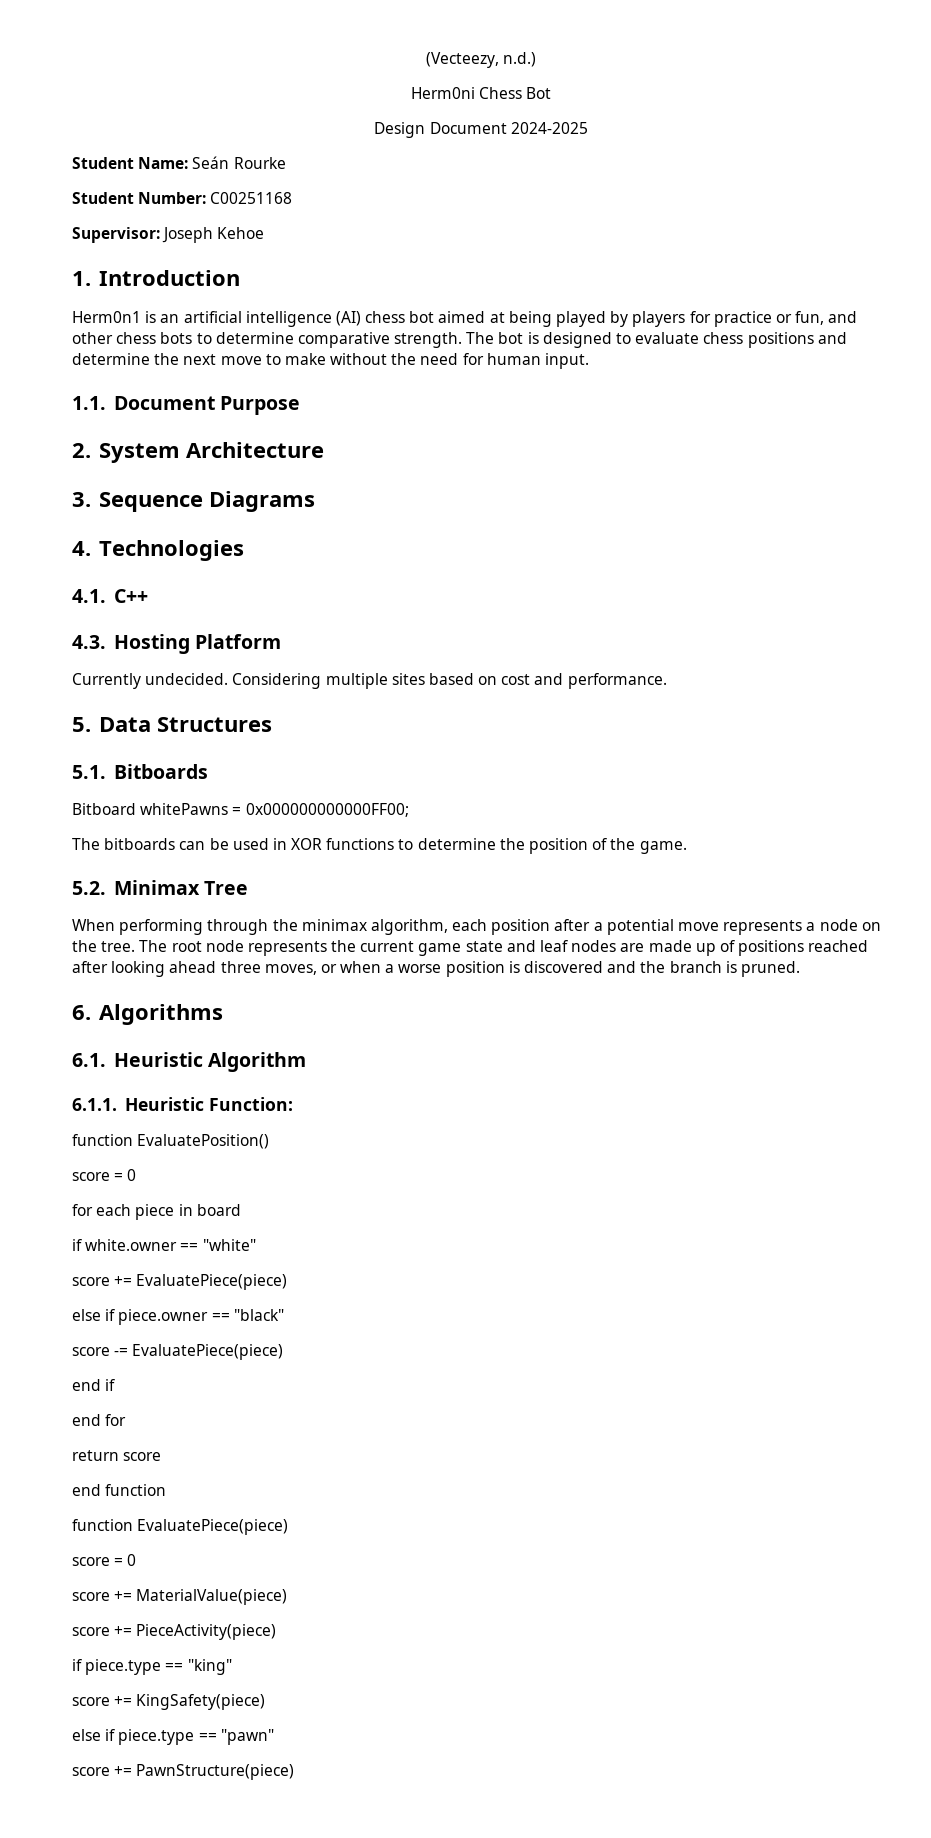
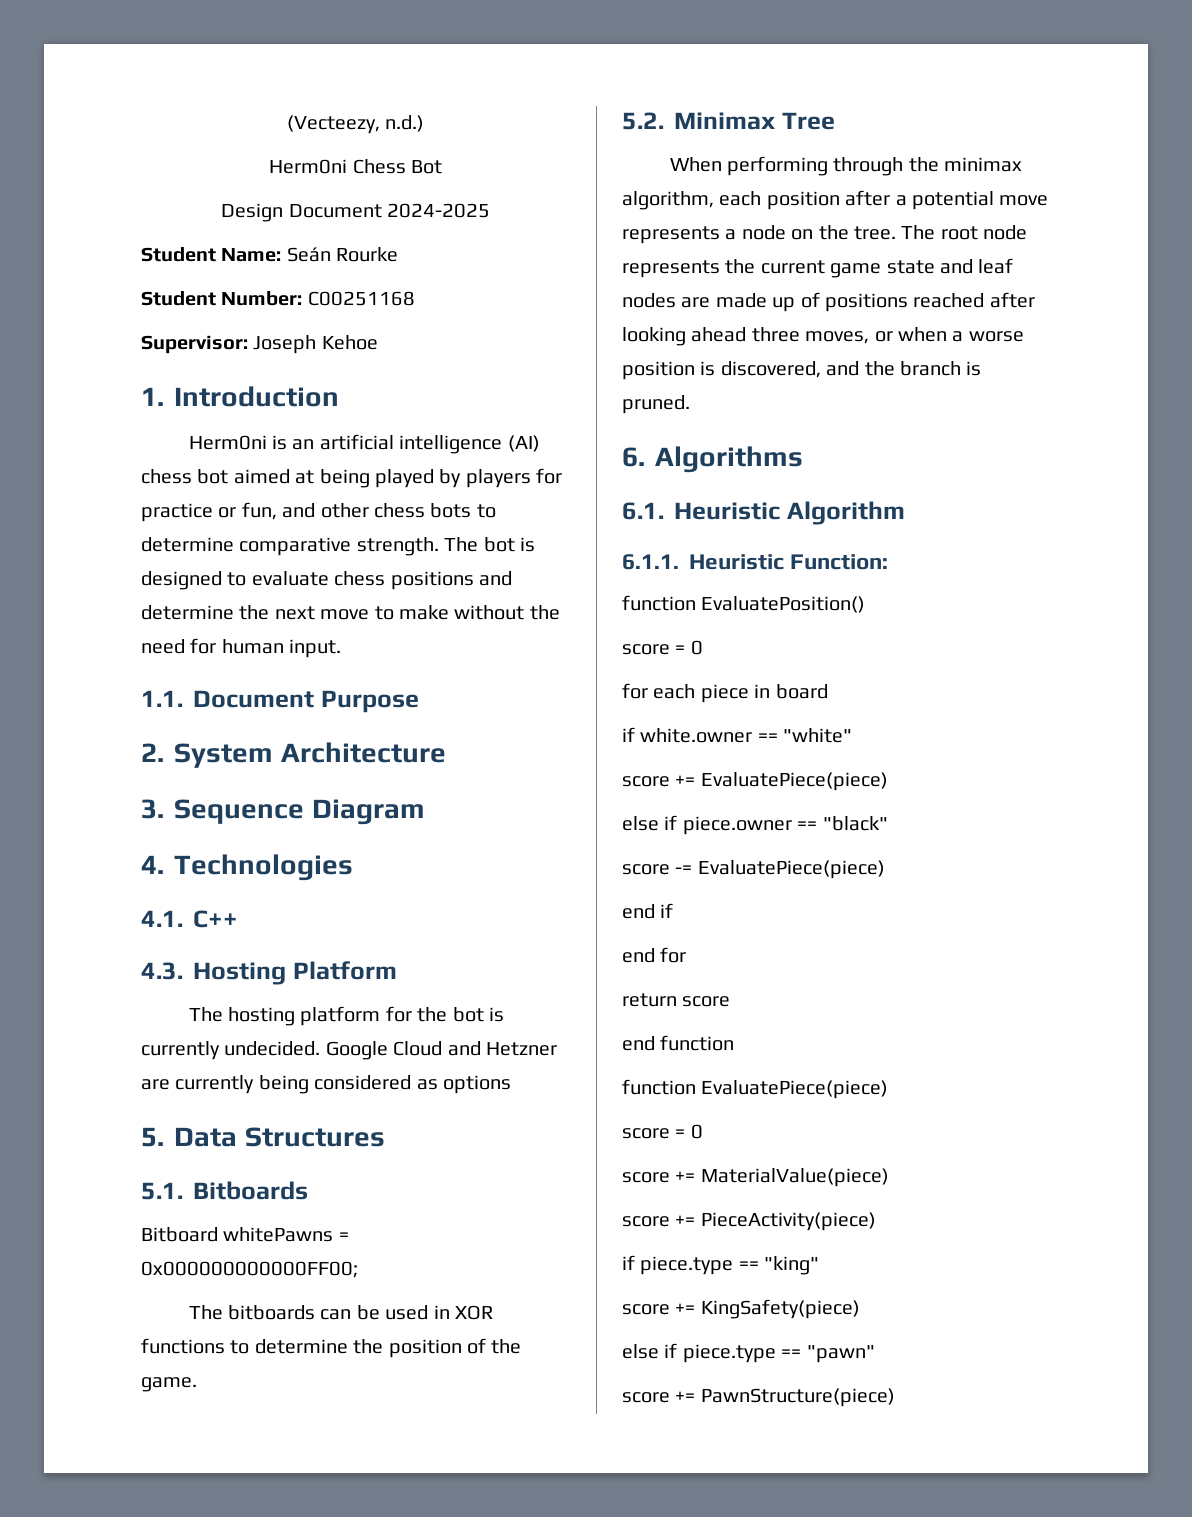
- Herm0n1 is an artificial intelligence (AI) chess bot aimed at being played by players for practice or fun, and other chess bots to determine comparative strength.
+ Herm0ni is an artificial intelligence (AI) chess bot aimed at being played by players for practice or fun, and other chess bots to determine comparative strength.
- 3. Sequence Diagrams
+ 3. Sequence Diagram
- Currently undecided. Considering multiple sites based on cost and performance.
+ The hosting platform for the bot is currently undecided. Google Cloud and Hetzner are currently being considered as options
- The root node represents the current game state and leaf nodes are made up of positions reached after looking ahead three moves, or when a worse position is discovered and the branch is pruned.
+ The root node represents the current game state and leaf nodes are made up of positions reached after looking ahead three moves, or when a worse position is discovered, and the branch is pruned.

